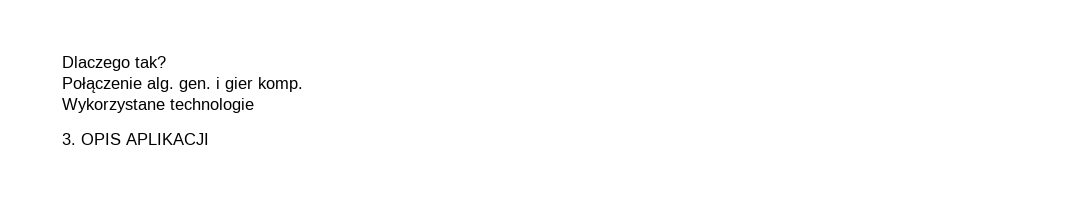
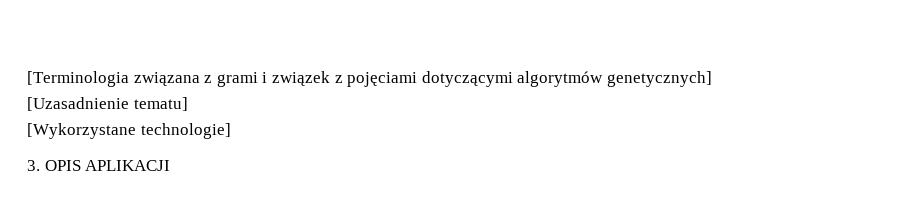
- Dlaczego tak?
- Połączenie alg. gen. i gier komp.
- Wykorzystane technologie
+ [Terminologia związana z grami i związek z pojęciami dotyczącymi algorytmów genetycznych]
+ [Uzasadnienie tematu]
+ [Wykorzystane technologie]

